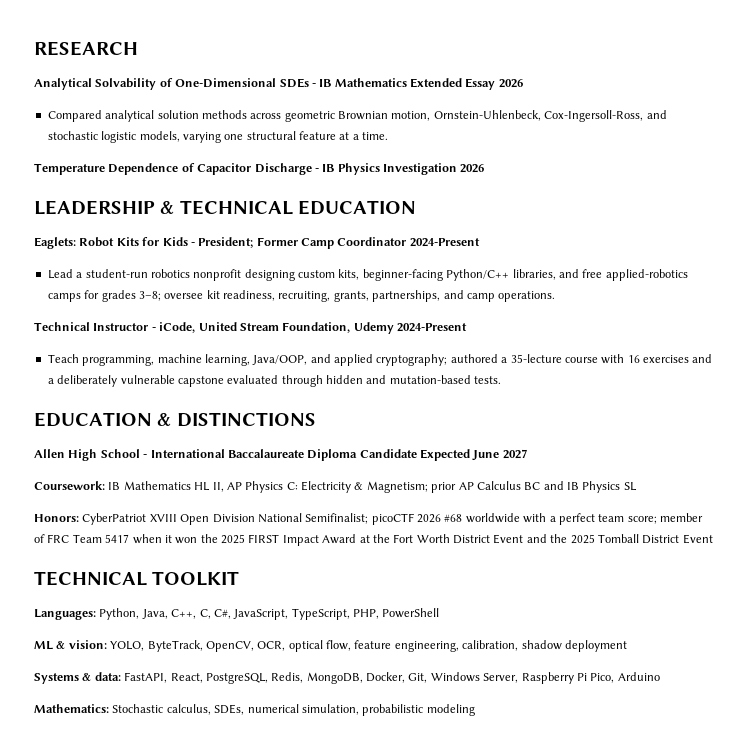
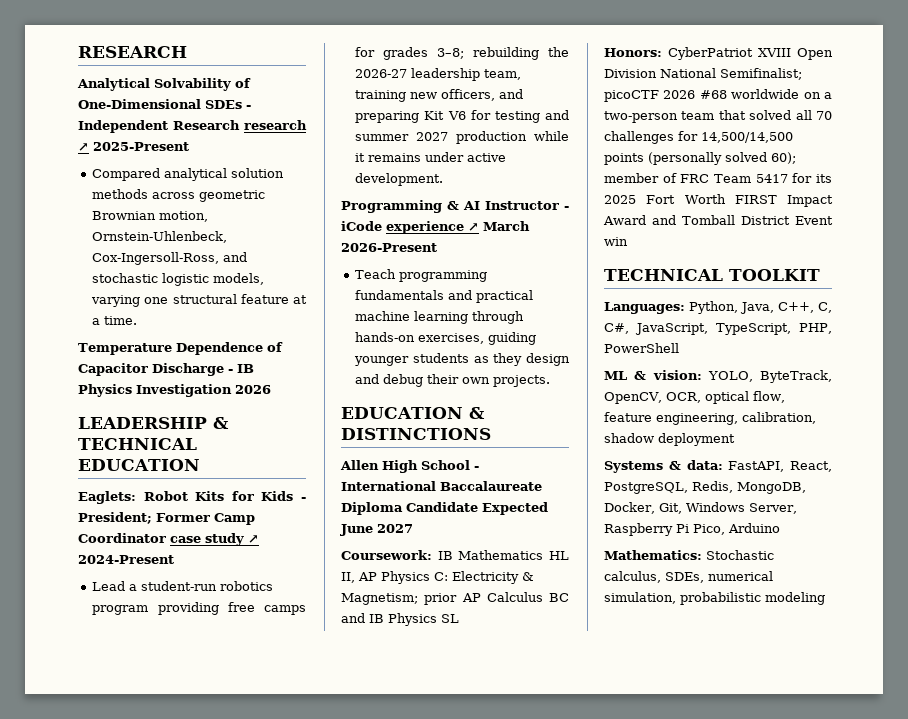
- Analytical Solvability of One-Dimensional SDEs - IB Mathematics Extended Essay 2026
+ Analytical Solvability of One-Dimensional SDEs - Independent Research research ↗ 2025-Present
- Eaglets: Robot Kits for Kids - President; Former Camp Coordinator 2024-Present
+ Eaglets: Robot Kits for Kids - President; Former Camp Coordinator case study ↗ 2024-Present
- Lead a student-run robotics nonprofit designing custom kits, beginner-facing Python/C++ libraries, and free applied-robotics camps for grades 3–8; oversee kit readiness, recruiting, grants, partnerships, and camp operations.
- Technical Instructor - iCode, United Stream Foundation, Udemy 2024-Present
- Teach programming, machine learning, Java/OOP, and applied cryptography; authored a 35-lecture course with 16 exercises and a deliberately vulnerable capstone evaluated through hidden and mutation-based tests.
+ Lead a student-run robotics program providing free camps for grades 3–8; rebuilding the 2026-27 leadership team, training new officers, and preparing Kit V6 for testing and summer 2027 production while it remains under active development.
+ Programming & AI Instructor - iCode experience ↗ March 2026-Present
+ Teach programming fundamentals and practical machine learning through hands-on exercises, guiding younger students as they design and debug their own projects.
- Honors: CyberPatriot XVIII Open Division National Semifinalist; picoCTF 2026 #68 worldwide with a perfect team score; member of FRC Team 5417 when it won the 2025 FIRST Impact Award at the Fort Worth District Event and the 2025 Tomball District Event
+ Honors: CyberPatriot XVIII Open Division National Semifinalist; picoCTF 2026 #68 worldwide on a two-person team that solved all 70 challenges for 14,500/14,500 points (personally solved 60); member of FRC Team 5417 for its 2025 Fort Worth FIRST Impact Award and Tomball District Event win

